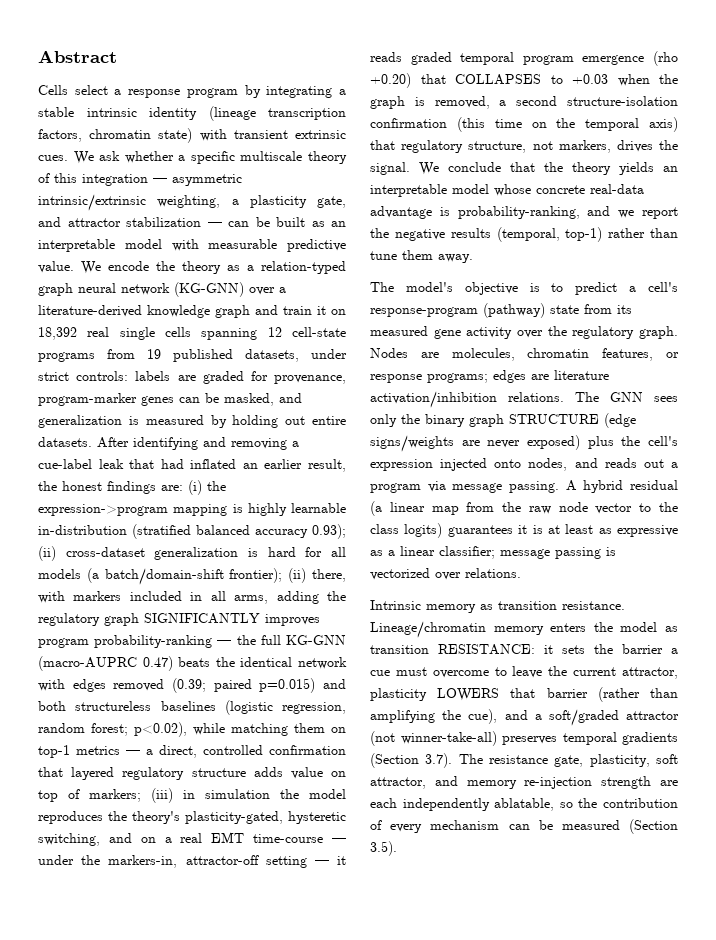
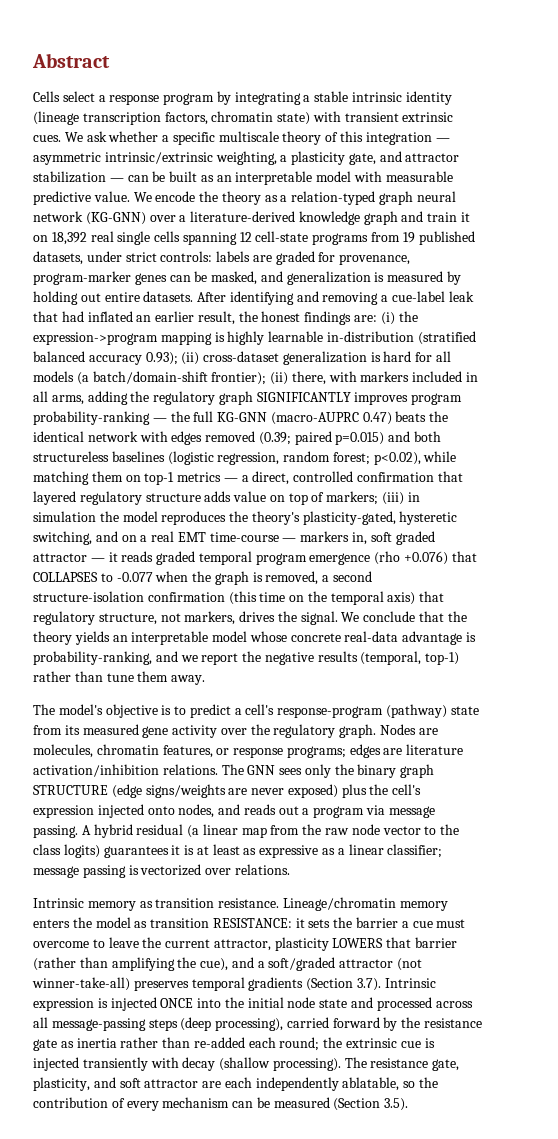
- (iii) in simulation the model reproduces the theory's plasticity-gated, hysteretic switching, and on a real EMT time-course — under the markers-in, attractor-off setting — it reads graded temporal program emergence (rho +0.20) that COLLAPSES to +0.03 when the graph is removed, a second structure-isolation confirmation (this time on the temporal axis) that regulatory structure, not markers, drives the signal.
+ (iii) in simulation the model reproduces the theory's plasticity-gated, hysteretic switching, and on a real EMT time-course — markers in, soft graded attractor — it reads graded temporal program emergence (rho +0.076) that COLLAPSES to -0.077 when the graph is removed, a second structure-isolation confirmation (this time on the temporal axis) that regulatory structure, not markers, drives the signal.
- Lineage/chromatin memory enters the model as transition RESISTANCE: it sets the barrier a cue must overcome to leave the current attractor, plasticity LOWERS that barrier (rather than amplifying the cue), and a soft/graded attractor (not winner-take-all) preserves temporal gradients (Section 3.7). The resistance gate, plasticity, soft attractor, and memory re-injection strength are each independently ablatable, so the contribution of every mechanism can be measured (Section 3.5).
+ Lineage/chromatin memory enters the model as transition RESISTANCE: it sets the barrier a cue must overcome to leave the current attractor, plasticity LOWERS that barrier (rather than amplifying the cue), and a soft/graded attractor (not winner-take-all) preserves temporal gradients (Section 3.7). Intrinsic expression is injected ONCE into the initial node state and processed across all message-passing steps (deep processing), carried forward by the resistance gate as inertia rather than re-added each round; the extrinsic cue is injected transiently with decay (shallow processing). The resistance gate, plasticity, and soft attractor are each independently ablatable, so the contribution of every mechanism can be measured (Section 3.5).

